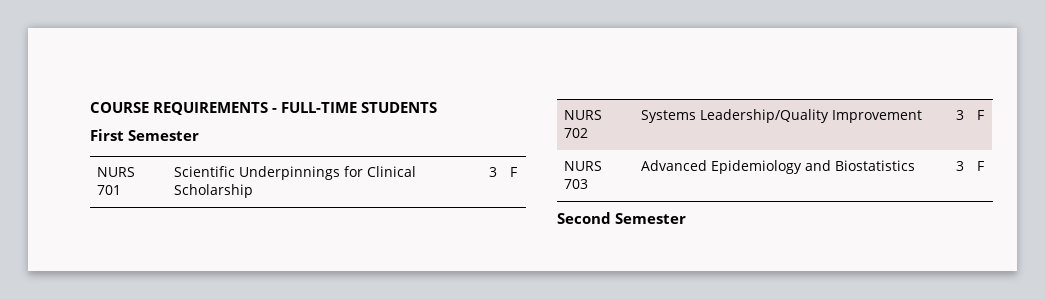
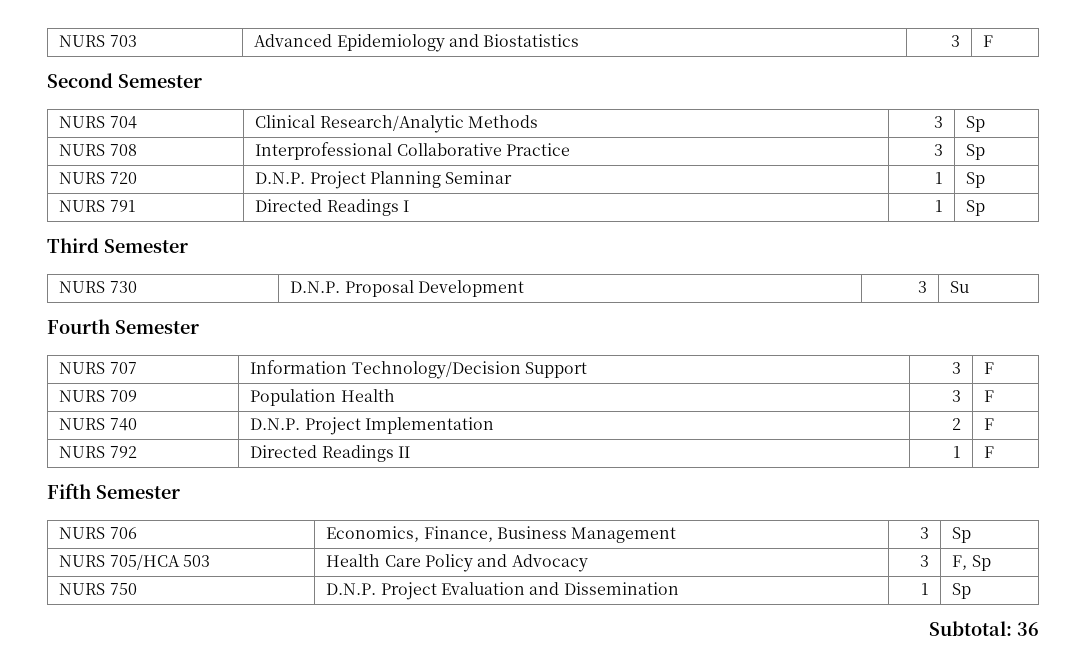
- COURSE REQUIREMENTS - FULL-TIME STUDENTS
- First Semester
- NURS 701 | Scientific Underpinnings for Clinical Scholarship | 3 | F
- NURS 702 | Systems Leadership/Quality Improvement | 3 | F
+ NURS 704 | Clinical Research/Analytic Methods | 3 | Sp
+ NURS 708 | Interprofessional Collaborative Practice | 3 | Sp
+ NURS 720 | D.N.P. Project Planning Seminar | 1 | Sp
+ NURS 791 | Directed Readings I | 1 | Sp
+ Third Semester
+ NURS 730 | D.N.P. Proposal Development | 3 | Su
+ Fourth Semester
+ NURS 707 | Information Technology/Decision Support | 3 | F
+ NURS 709 | Population Health | 3 | F
+ NURS 740 | D.N.P. Project Implementation | 2 | F
+ NURS 792 | Directed Readings II | 1 | F
+ Fifth Semester
+ NURS 706 | Economics, Finance, Business Management | 3 | Sp
+ NURS 705/HCA 503 | Health Care Policy and Advocacy | 3 | F, Sp
+ NURS 750 | D.N.P. Project Evaluation and Dissemination | 1 | Sp
+ Subtotal: 36

